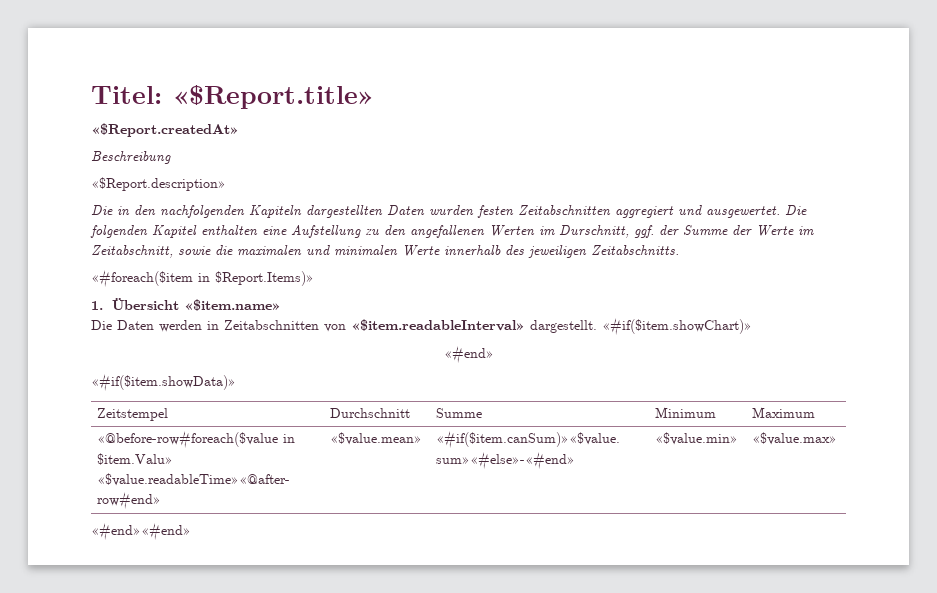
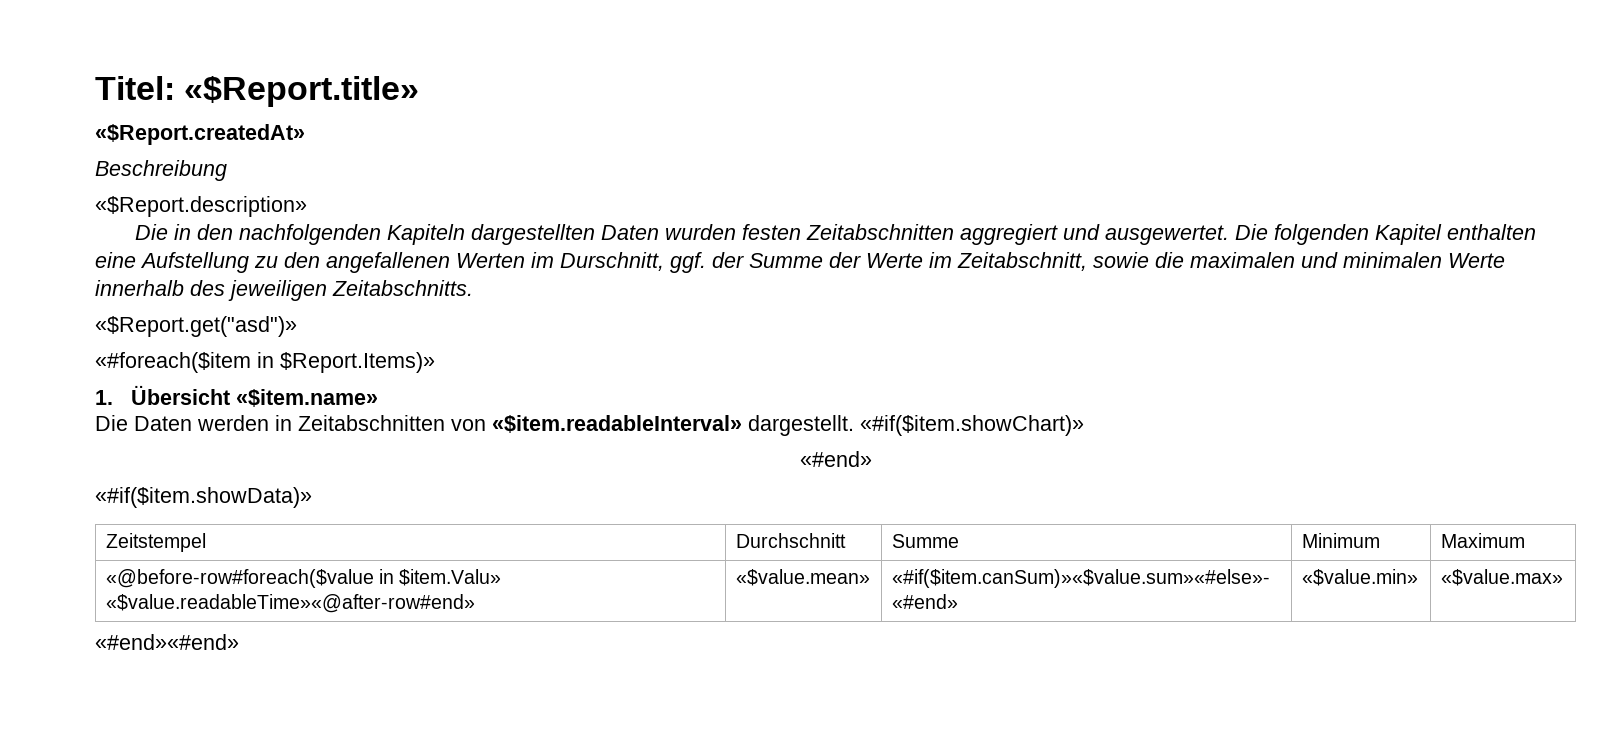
+ «$Report.get("asd")»

